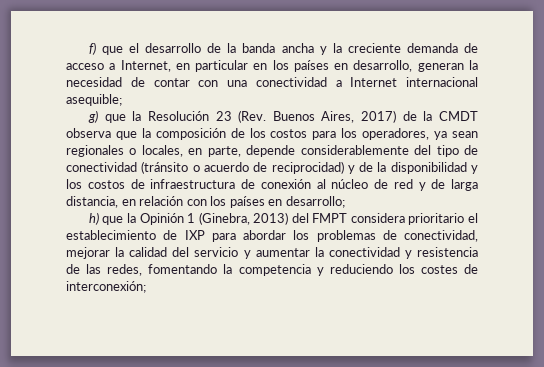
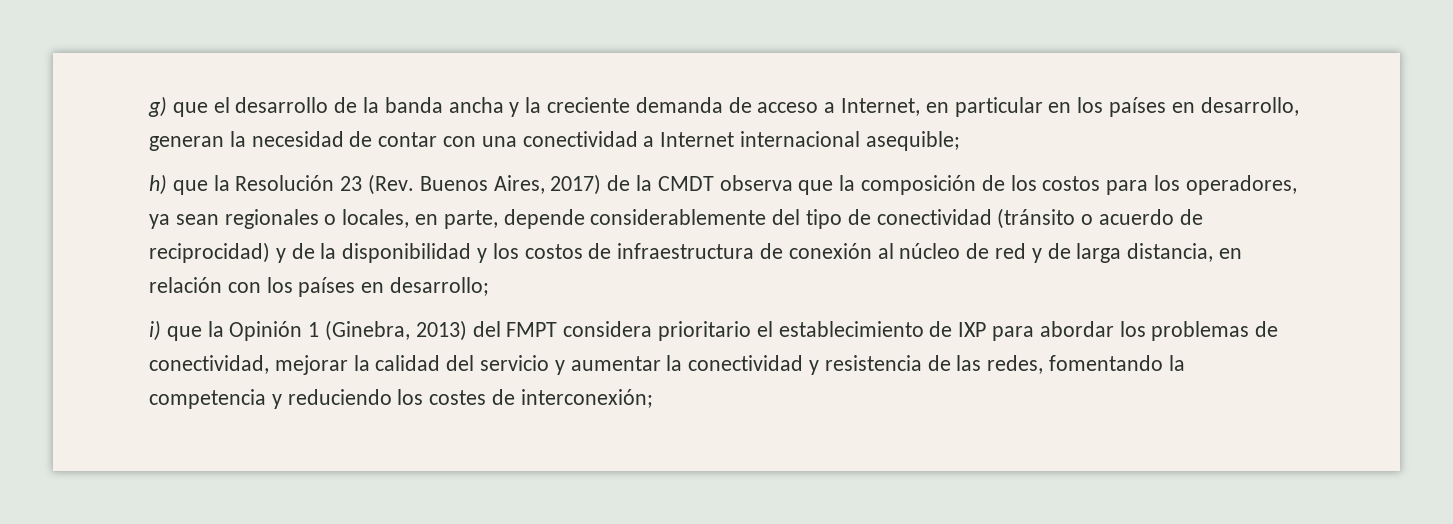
- f) que el desarrollo de la banda ancha y la creciente demanda de acceso a Internet, en particular en los países en desarrollo, generan la necesidad de contar con una conectividad a Internet internacional asequible;
+ g) que el desarrollo de la banda ancha y la creciente demanda de acceso a Internet, en particular en los países en desarrollo, generan la necesidad de contar con una conectividad a Internet internacional asequible;
- g) que la Resolución 23 (Rev. Buenos Aires, 2017) de la CMDT observa que la composición de los costos para los operadores, ya sean regionales o locales, en parte, depende considerablemente del tipo de conectividad (tránsito o acuerdo de reciprocidad) y de la disponibilidad y los costos de infraestructura de conexión al núcleo de red y de larga distancia, en relación con los países en desarrollo;
+ h) que la Resolución 23 (Rev. Buenos Aires, 2017) de la CMDT observa que la composición de los costos para los operadores, ya sean regionales o locales, en parte, depende considerablemente del tipo de conectividad (tránsito o acuerdo de reciprocidad) y de la disponibilidad y los costos de infraestructura de conexión al núcleo de red y de larga distancia, en relación con los países en desarrollo;
- h) que la Opinión 1 (Ginebra, 2013) del FMPT considera prioritario el establecimiento de IXP para abordar los problemas de conectividad, mejorar la calidad del servicio y aumentar la conectividad y resistencia de las redes, fomentando la competencia y reduciendo los costes de interconexión;
+ i) que la Opinión 1 (Ginebra, 2013) del FMPT considera prioritario el establecimiento de IXP para abordar los problemas de conectividad, mejorar la calidad del servicio y aumentar la conectividad y resistencia de las redes, fomentando la competencia y reduciendo los costes de interconexión;

